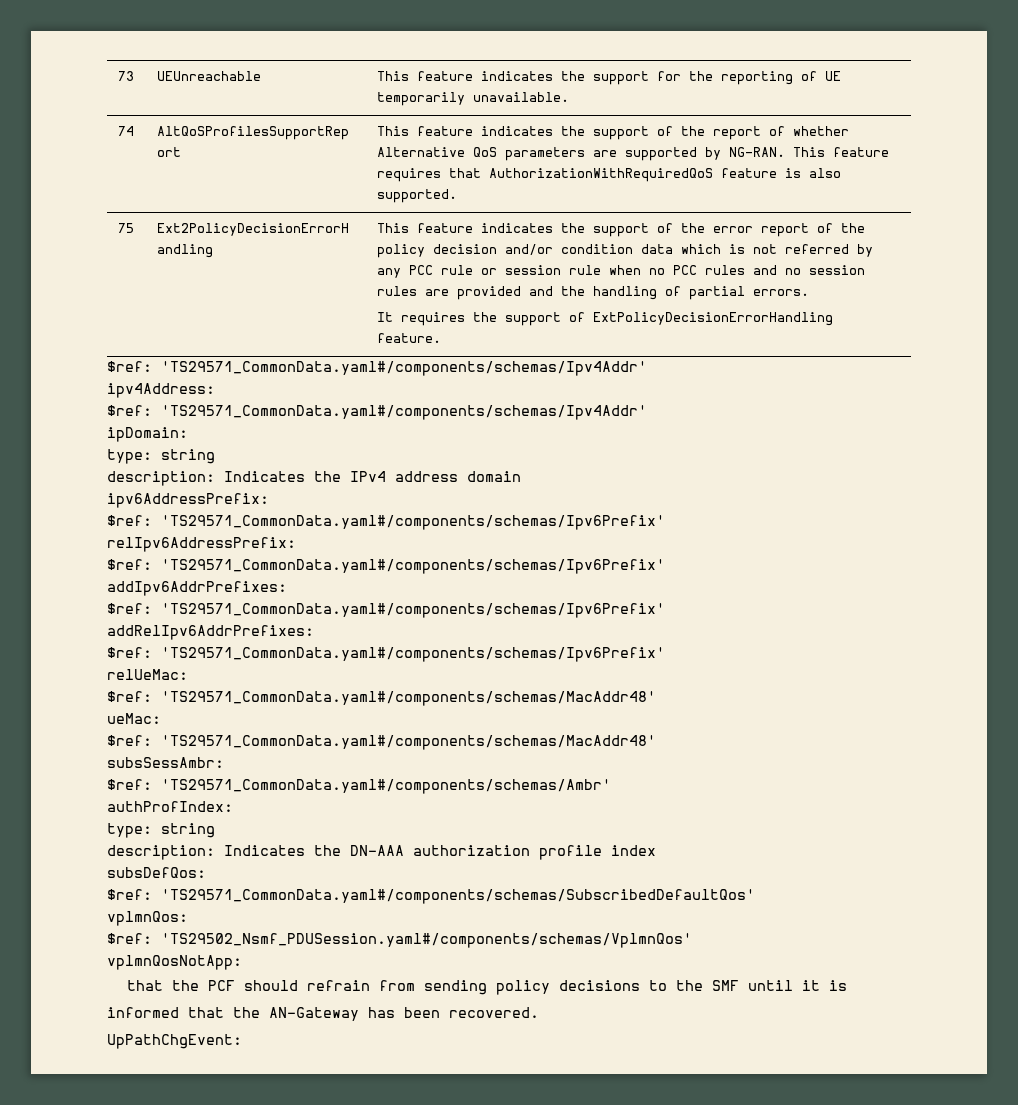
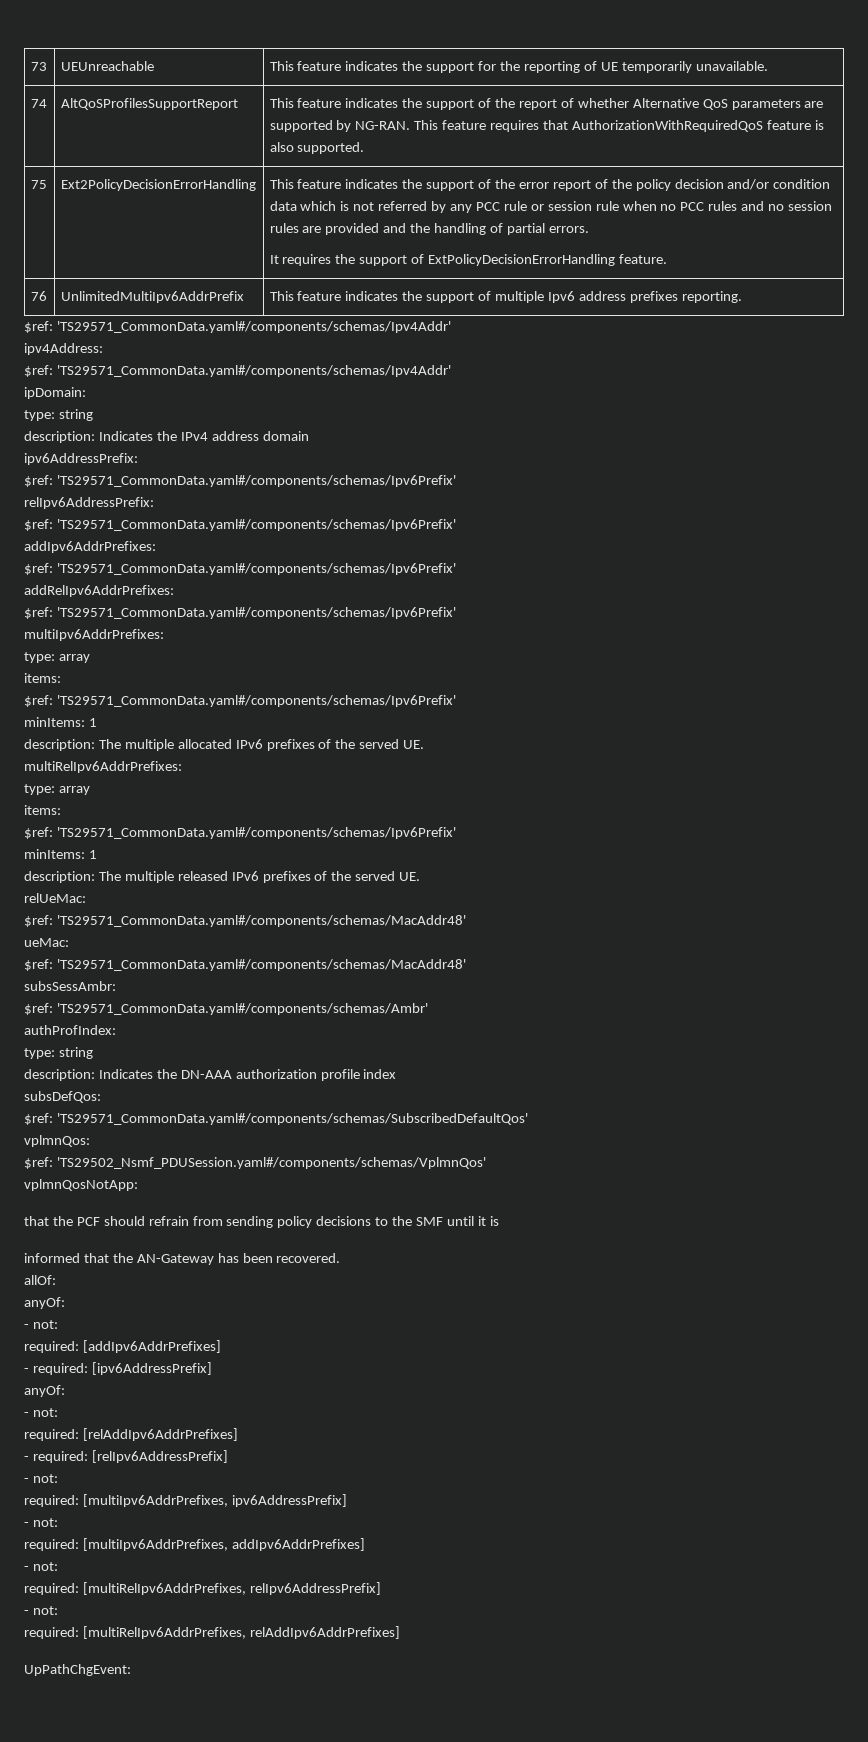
+ 76 | UnlimitedMultiIpv6AddrPrefix | This feature indicates the support of multiple Ipv6 address prefixes reporting.
+ multiIpv6AddrPrefixes:
+ type: array
+ items:
+ $ref: 'TS29571_CommonData.yaml#/components/schemas/Ipv6Prefix'
+ minItems: 1
+ description: The multiple allocated IPv6 prefixes of the served UE.
+ multiRelIpv6AddrPrefixes:
+ type: array
+ items:
+ $ref: 'TS29571_CommonData.yaml#/components/schemas/Ipv6Prefix'
+ minItems: 1
+ description: The multiple released IPv6 prefixes of the served UE.
+ allOf:
+ anyOf:
+ - not:
+ required: [addIpv6AddrPrefixes]
+ - required: [ipv6AddressPrefix]
+ anyOf:
+ - not:
+ required: [relAddIpv6AddrPrefixes]
+ - required: [relIpv6AddressPrefix]
+ - not:
+ required: [multiIpv6AddrPrefixes, ipv6AddressPrefix]
+ - not:
+ required: [multiIpv6AddrPrefixes, addIpv6AddrPrefixes]
+ - not:
+ required: [multiRelIpv6AddrPrefixes, relIpv6AddressPrefix]
+ - not:
+ required: [multiRelIpv6AddrPrefixes, relAddIpv6AddrPrefixes]

